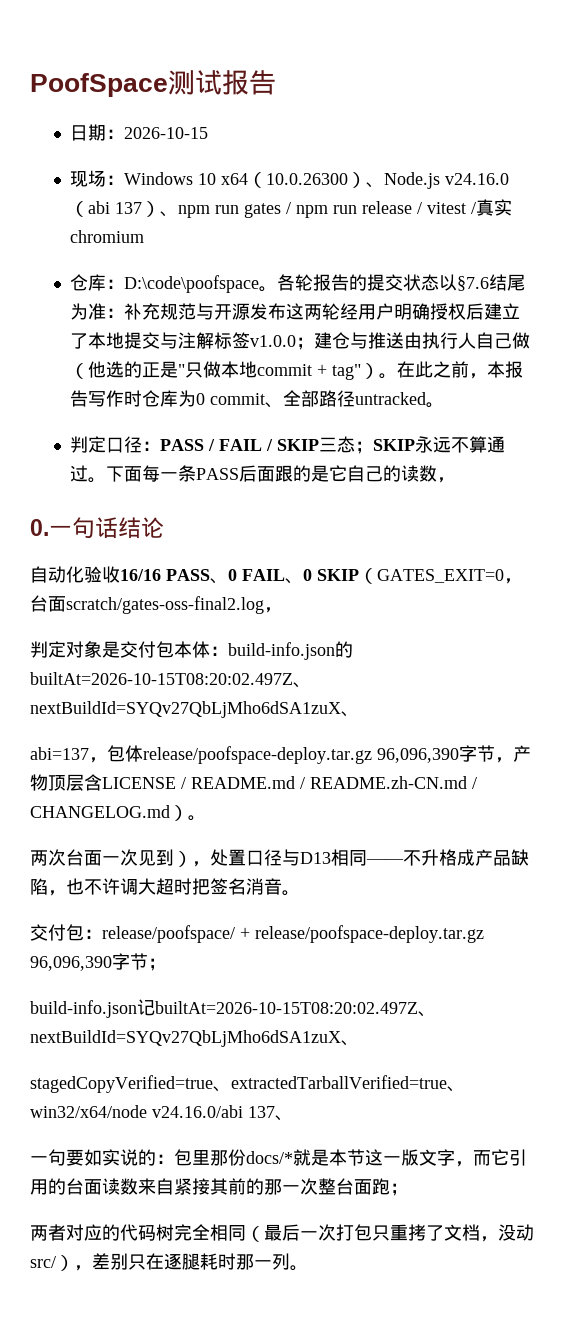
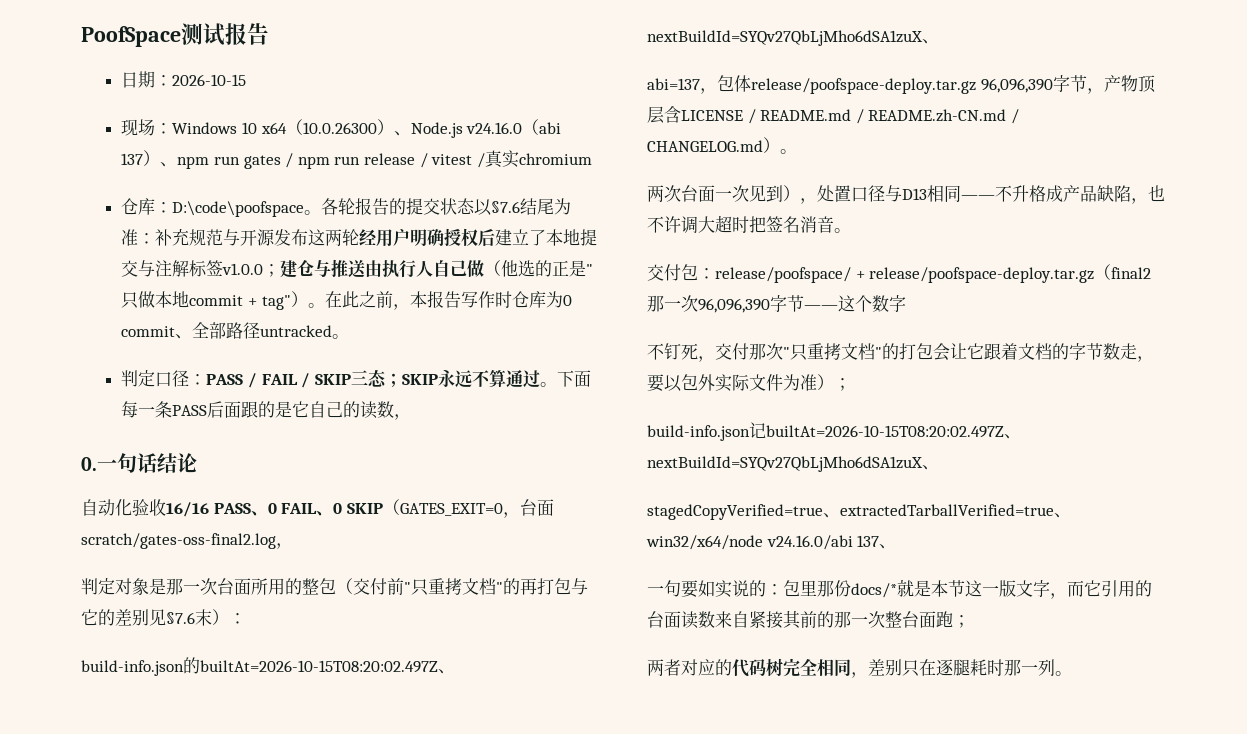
- 判定对象是交付包本体：build-info.json的builtAt=2026-10-15T08:20:02.497Z、nextBuildId=SYQv27QbLjMho6dSA1zuX、
+ 判定对象是那一次台面所用的整包（交付前"只重拷文档"的再打包与它的差别见§7.6末）：
+ build-info.json的builtAt=2026-10-15T08:20:02.497Z、nextBuildId=SYQv27QbLjMho6dSA1zuX、
- 交付包：release/poofspace/ + release/poofspace-deploy.tar.gz 96,096,390字节；
+ 交付包：release/poofspace/ + release/poofspace-deploy.tar.gz（final2那一次96,096,390字节——这个数字
+ 不钉死，交付那次"只重拷文档"的打包会让它跟着文档的字节数走，要以包外实际文件为准）；
- 两者对应的代码树完全相同（最后一次打包只重拷了文档，没动src/），差别只在逐腿耗时那一列。
+ 两者对应的代码树完全相同，差别只在逐腿耗时那一列。

